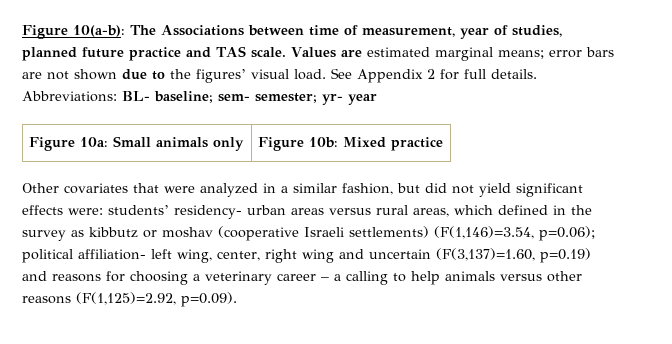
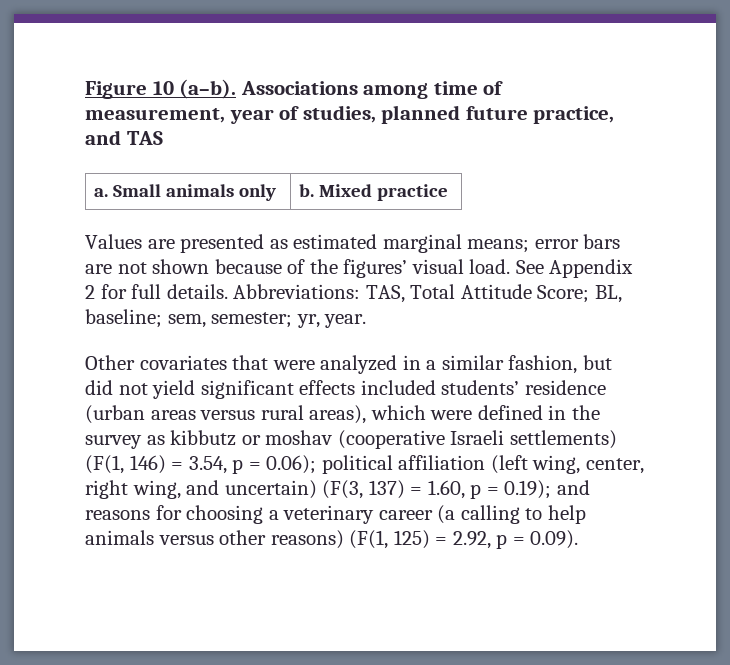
- Figure 10(a-b): The Associations between time of measurement, year of studies, planned future practice and TAS scale. Values are estimated marginal means; error bars are not shown due to the figures’ visual load.
+ Figure 10 (a–b). Associations among time of measurement, year of studies, planned future practice, and TAS
+ a. Small animals only | b. Mixed practice
+ Values are presented as estimated marginal means; error bars are not shown because of the figures’ visual load.
- Abbreviations: BL- baseline; sem- semester; yr- year
- Figure 10a: Small animals only | Figure 10b: Mixed practice
+ Abbreviations: TAS, Total Attitude Score; BL, baseline; sem, semester; yr, year.
- Other covariates that were analyzed in a similar fashion, but did not yield significant effects were: students’ residency- urban areas versus rural areas, which defined in the survey as kibbutz or moshav (cooperative Israeli settlements) (F(1,146)=3.54, p=0.06); political affiliation- left wing, center, right wing and uncertain (F(3,137)=1.60, p=0.19) and reasons for choosing a veterinary career – a calling to help animals versus other reasons (F(1,125)=2.92, p=0.09).
+ Other covariates that were analyzed in a similar fashion, but did not yield significant effects included students’ residence (urban areas versus rural areas), which were defined in the survey as kibbutz or moshav (cooperative Israeli settlements) (F(1, 146) = 3.54, p = 0.06); political affiliation (left wing, center, right wing, and uncertain) (F(3, 137) = 1.60, p = 0.19); and reasons for choosing a veterinary career (a calling to help animals versus other reasons) (F(1, 125) = 2.92, p = 0.09).

